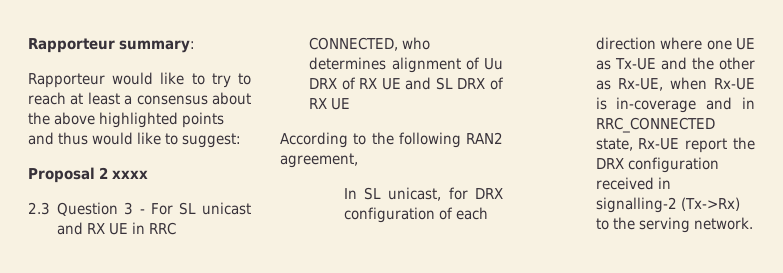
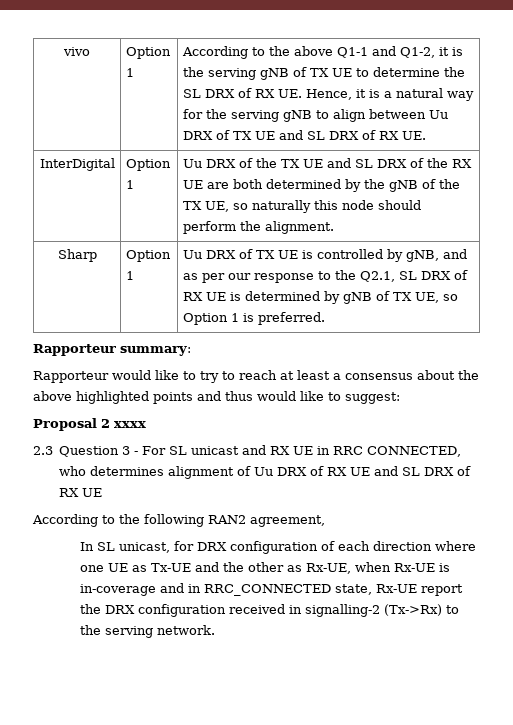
+ vivo | Option 1 | According to the above Q1-1 and Q1-2, it is the serving gNB of TX UE to determine the SL DRX of RX UE. Hence, it is a natural way for the serving gNB to align between Uu DRX of TX UE and SL DRX of RX UE.
+ InterDigital | Option 1 | Uu DRX of the TX UE and SL DRX of the RX UE are both determined by the gNB of the TX UE, so naturally this node should perform the alignment.
+ Sharp | Option 1 | Uu DRX of TX UE is controlled by gNB, and as per our response to the Q2.1, SL DRX of RX UE is determined by gNB of TX UE, so Option 1 is preferred.

